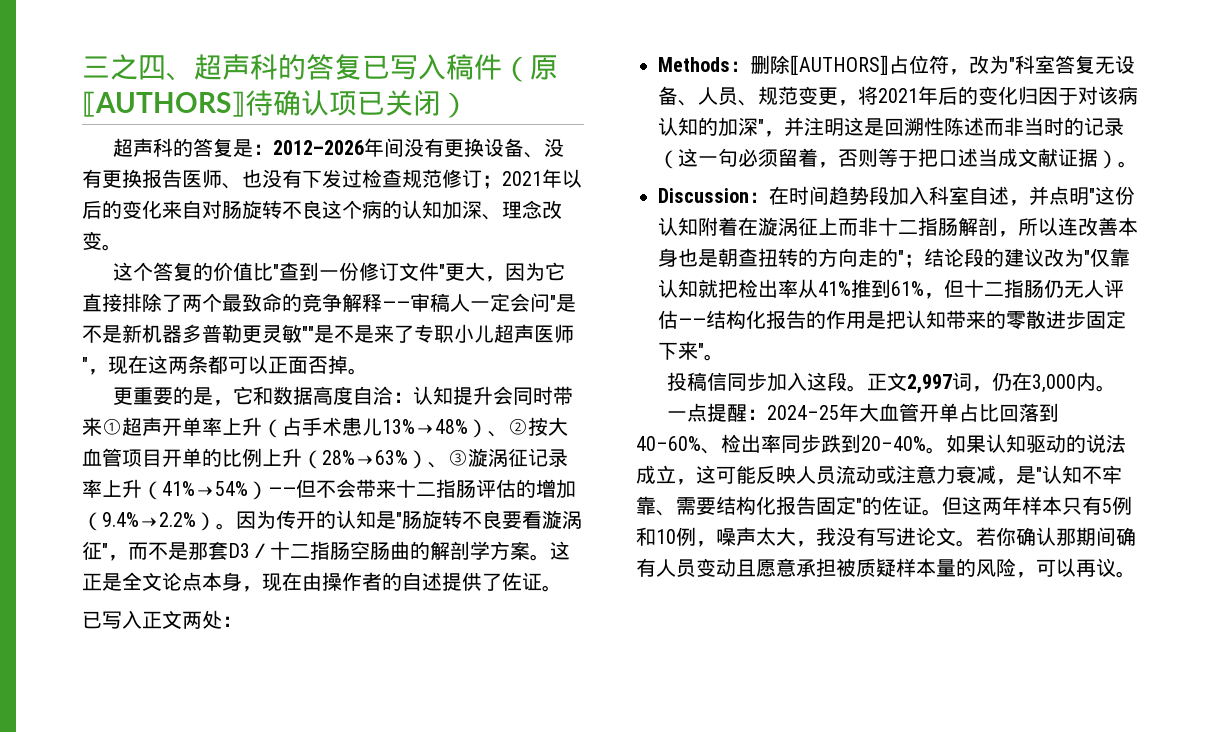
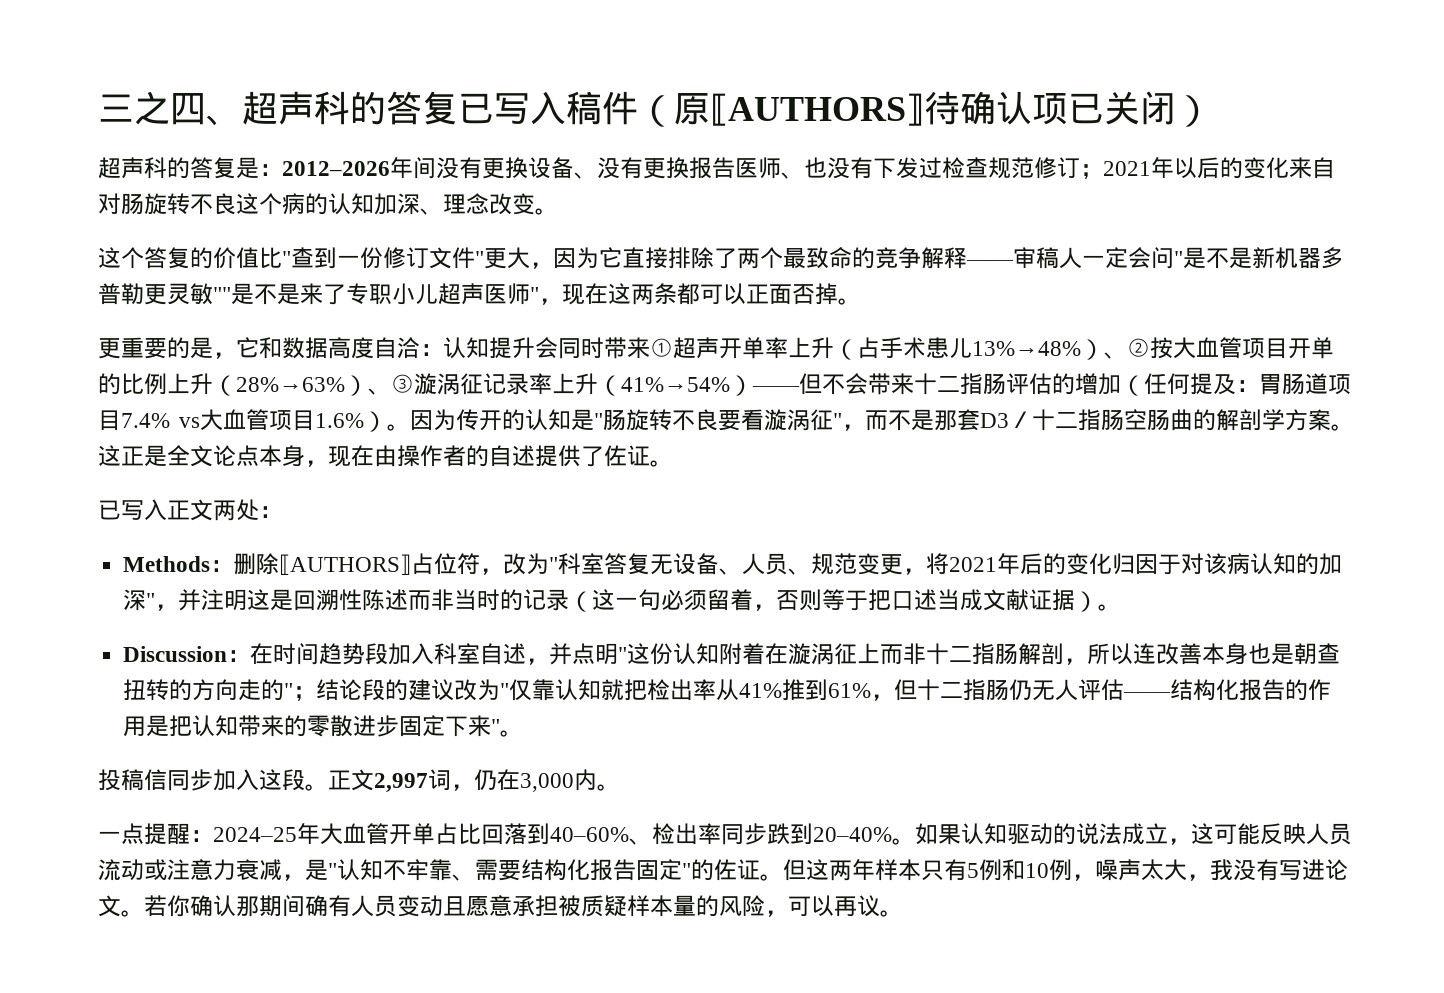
- 更重要的是，它和数据高度自洽：认知提升会同时带来①超声开单率上升（占手术患儿13%→48%）、②按大血管项目开单的比例上升（28%→63%）、③漩涡征记录率上升（41%→54%）——但不会带来十二指肠评估的增加（9.4%→2.2%）。
+ 更重要的是，它和数据高度自洽：认知提升会同时带来①超声开单率上升（占手术患儿13%→48%）、②按大血管项目开单的比例上升（28%→63%）、③漩涡征记录率上升（41%→54%）——但不会带来十二指肠评估的增加（任何提及：胃肠道项目7.4% vs大血管项目1.6%）。

